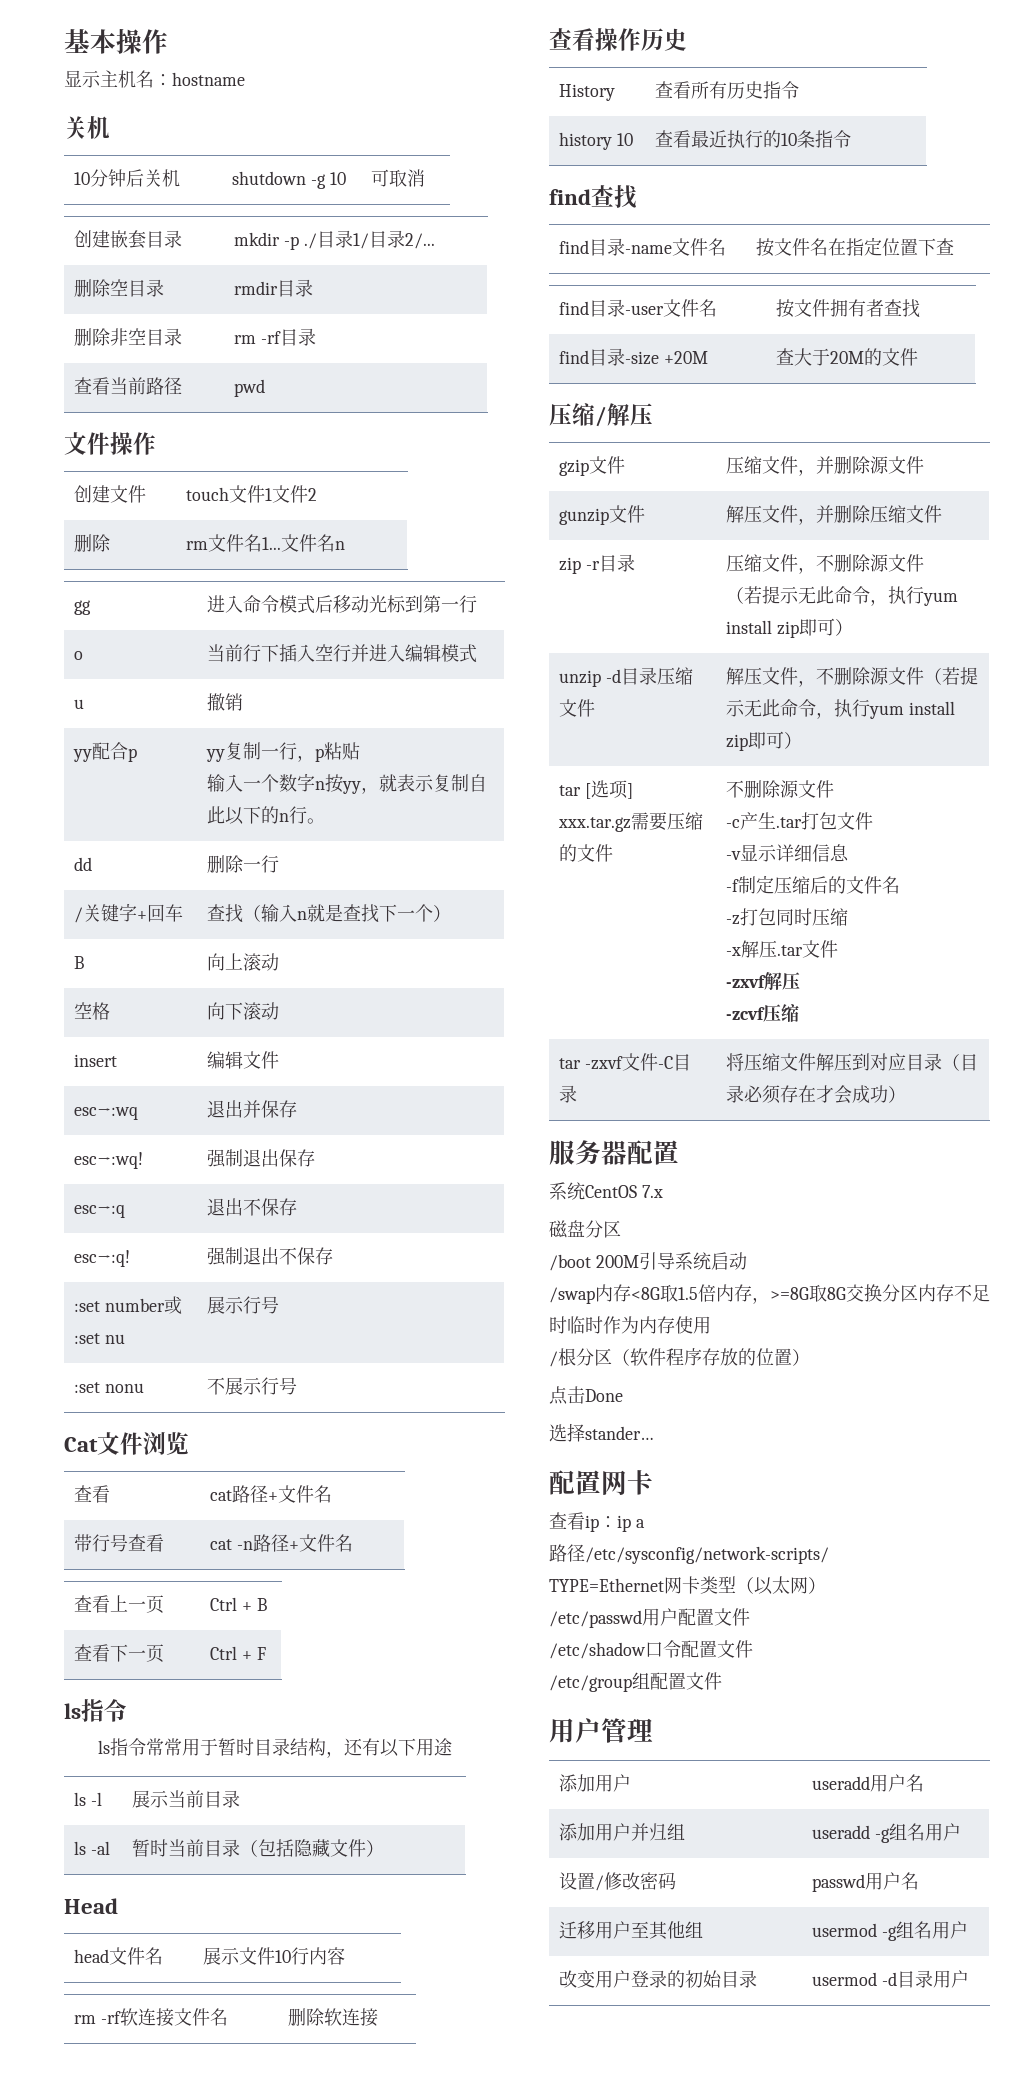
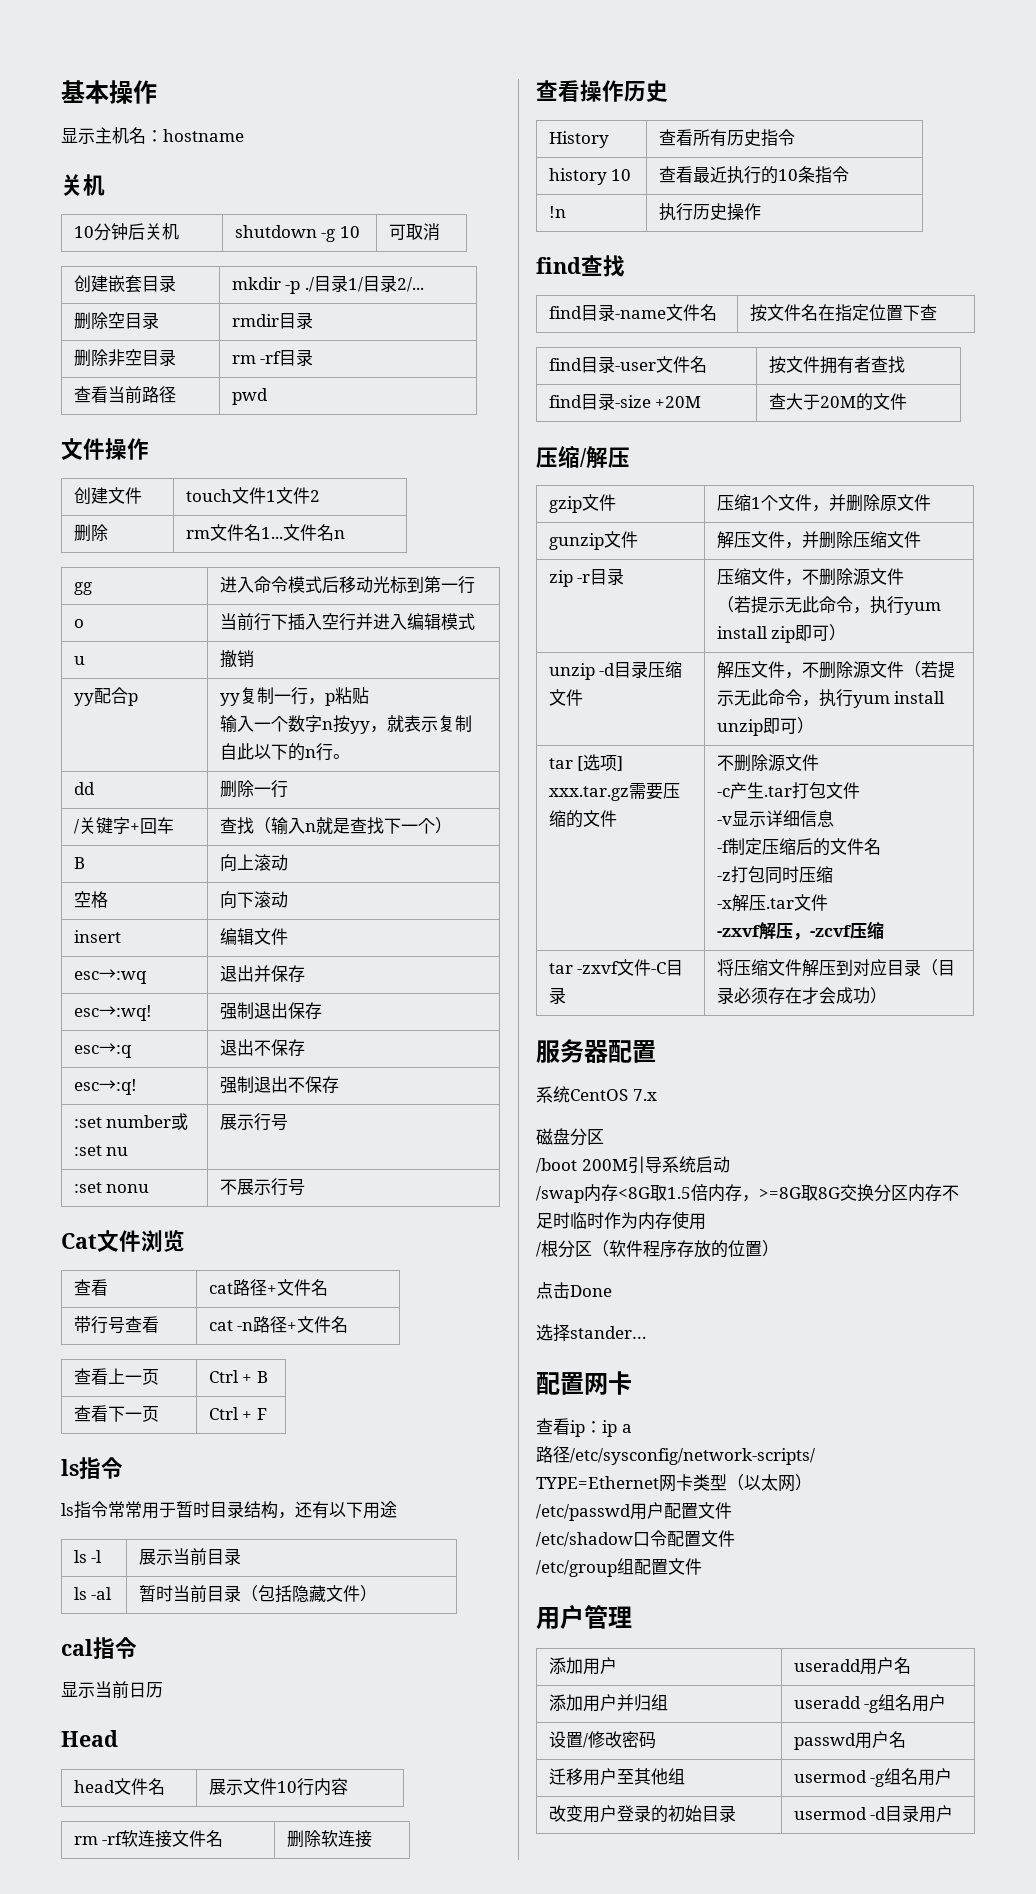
+ cal指令
+ 显示当前日历
+ !n | 执行历史操作
- gzip文件 | 压缩文件，并删除源文件
+ gzip文件 | 压缩1个文件，并删除原文件
- unzip -d目录压缩文件 | 解压文件，不删除源文件（若提示无此命令，执行yum install zip即可）
+ unzip -d目录压缩文件 | 解压文件，不删除源文件（若提示无此命令，执行yum install unzip即可）
  tar [选项] xxx.tar.gz需要压缩的文件 | 不删除源文件
  -c产生.tar打包文件
  -v显示详细信息
  -f制定压缩后的文件名
  -z打包同时压缩
  -x解压.tar文件
- -zxvf解压
- -zcvf压缩
+ -zxvf解压，-zcvf压缩

